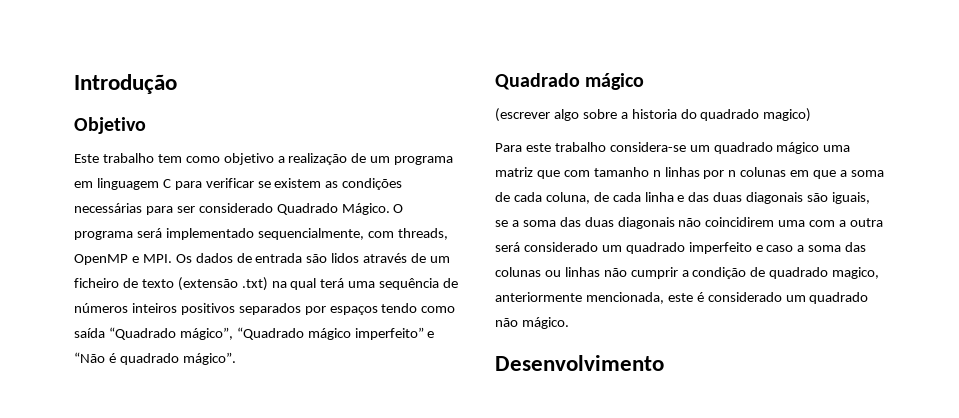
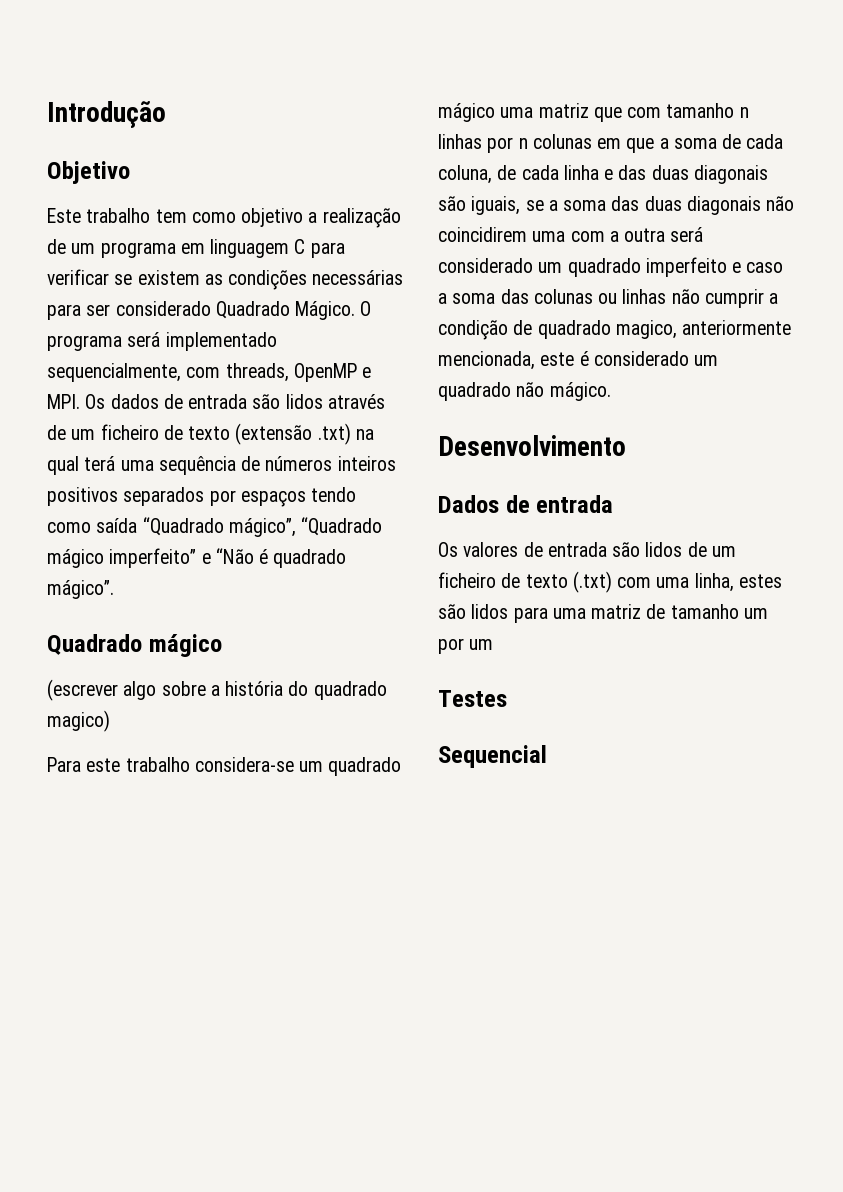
- (escrever algo sobre a historia do quadrado magico)
+ (escrever algo sobre a história do quadrado magico)
+ Dados de entrada
+ Os valores de entrada são lidos de um ficheiro de texto (.txt) com uma linha, estes são lidos para uma matriz de tamanho um por um
+ Testes
+ Sequencial

